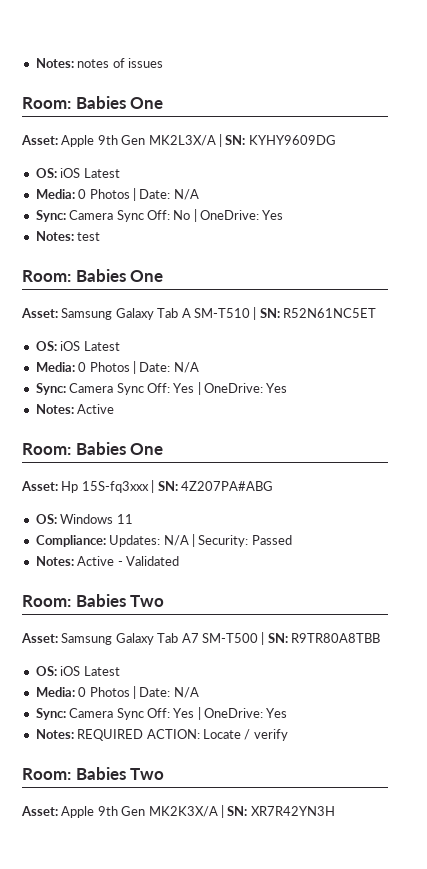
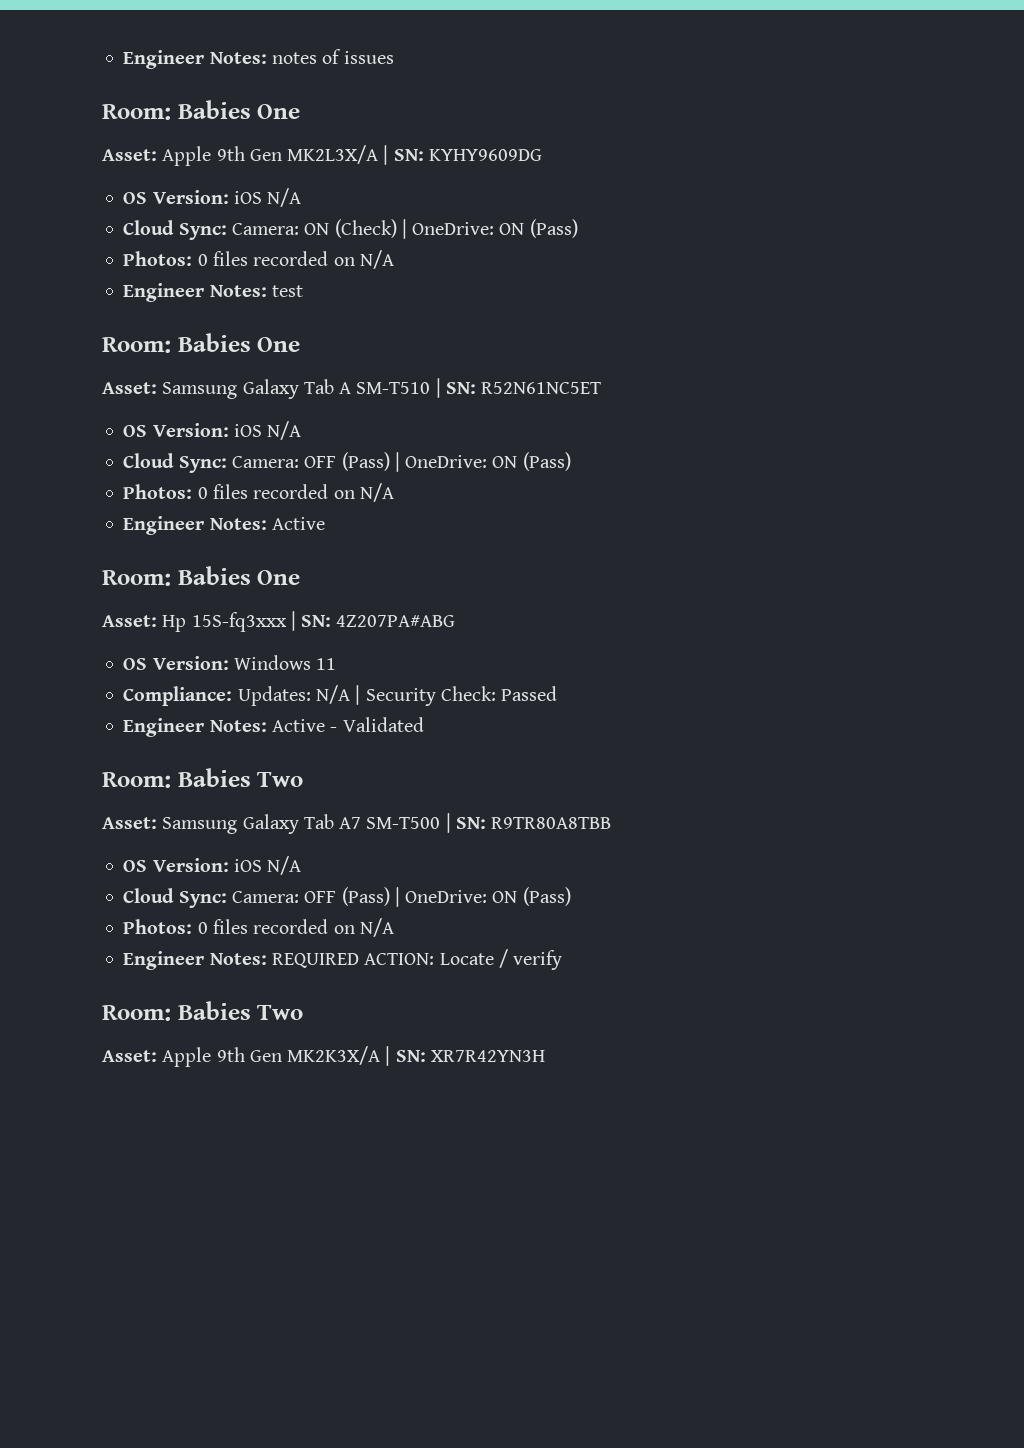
- Notes: notes of issues
+ Engineer Notes: notes of issues
  Asset: Apple 9th Gen MK2L3X/A | SN: KYHY9609DG
- OS: iOS Latest
- Media: 0 Photos | Date: N/A
- Sync: Camera Sync Off: No | OneDrive: Yes
- Notes: test
+ OS Version: iOS N/A
+ Cloud Sync: Camera: ON (Check) | OneDrive: ON (Pass)
+ Photos: 0 files recorded on N/A
+ Engineer Notes: test
  Asset: Samsung Galaxy Tab A SM-T510 | SN: R52N61NC5ET
- OS: iOS Latest
- Media: 0 Photos | Date: N/A
- Sync: Camera Sync Off: Yes | OneDrive: Yes
- Notes: Active
+ OS Version: iOS N/A
+ Cloud Sync: Camera: OFF (Pass) | OneDrive: ON (Pass)
+ Photos: 0 files recorded on N/A
+ Engineer Notes: Active
- OS: Windows 11
+ OS Version: Windows 11
- Compliance: Updates: N/A | Security: Passed
+ Compliance: Updates: N/A | Security Check: Passed
- Notes: Active - Validated
+ Engineer Notes: Active - Validated
  Asset: Samsung Galaxy Tab A7 SM-T500 | SN: R9TR80A8TBB
- OS: iOS Latest
- Media: 0 Photos | Date: N/A
- Sync: Camera Sync Off: Yes | OneDrive: Yes
- Notes: REQUIRED ACTION: Locate / verify
+ OS Version: iOS N/A
+ Cloud Sync: Camera: OFF (Pass) | OneDrive: ON (Pass)
+ Photos: 0 files recorded on N/A
+ Engineer Notes: REQUIRED ACTION: Locate / verify

